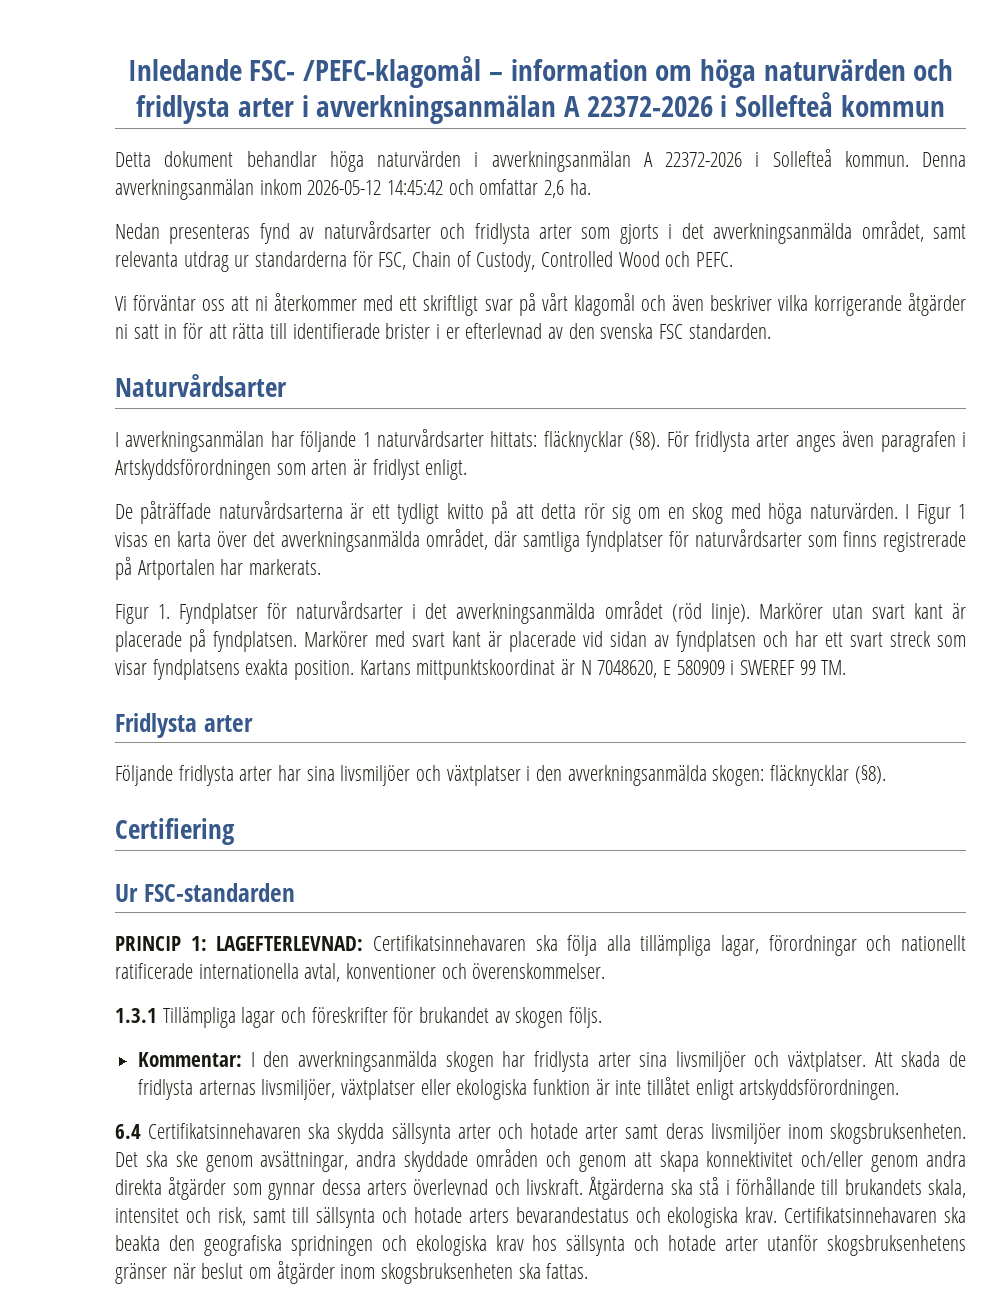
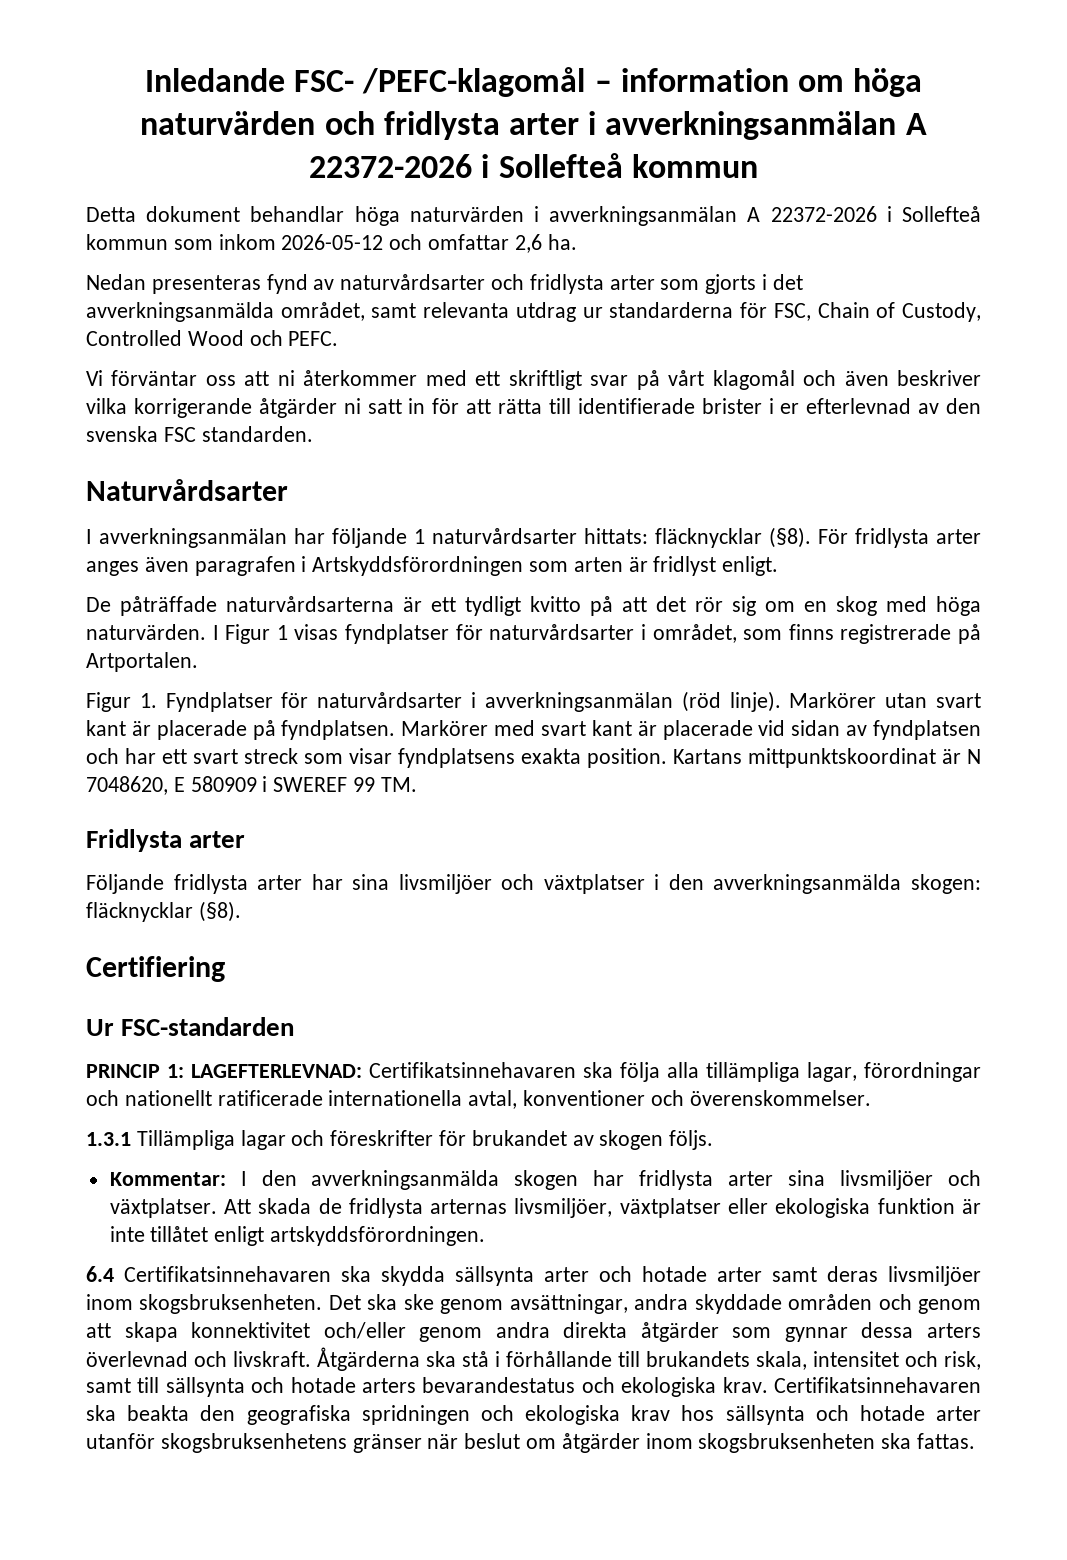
- Detta dokument behandlar höga naturvärden i avverkningsanmälan A 22372-2026 i Sollefteå kommun. Denna avverkningsanmälan inkom 2026-05-12 14:45:42 och omfattar 2,6 ha.
+ Detta dokument behandlar höga naturvärden i avverkningsanmälan A 22372-2026 i Sollefteå kommun som inkom 2026-05-12 och omfattar 2,6 ha.
- De påträffade naturvårdsarterna är ett tydligt kvitto på att detta rör sig om en skog med höga naturvärden.
+ De påträffade naturvårdsarterna är ett tydligt kvitto på att det rör sig om en skog med höga naturvärden.
- I Figur 1 visas en karta över det avverkningsanmälda området, där samtliga fyndplatser för naturvårdsarter som finns registrerade på Artportalen har markerats.
+ I Figur 1 visas fyndplatser för naturvårdsarter i området, som finns registrerade på Artportalen.
- Figur 1. Fyndplatser för naturvårdsarter i det avverkningsanmälda området (röd linje).
+ Figur 1. Fyndplatser för naturvårdsarter i avverkningsanmälan (röd linje).

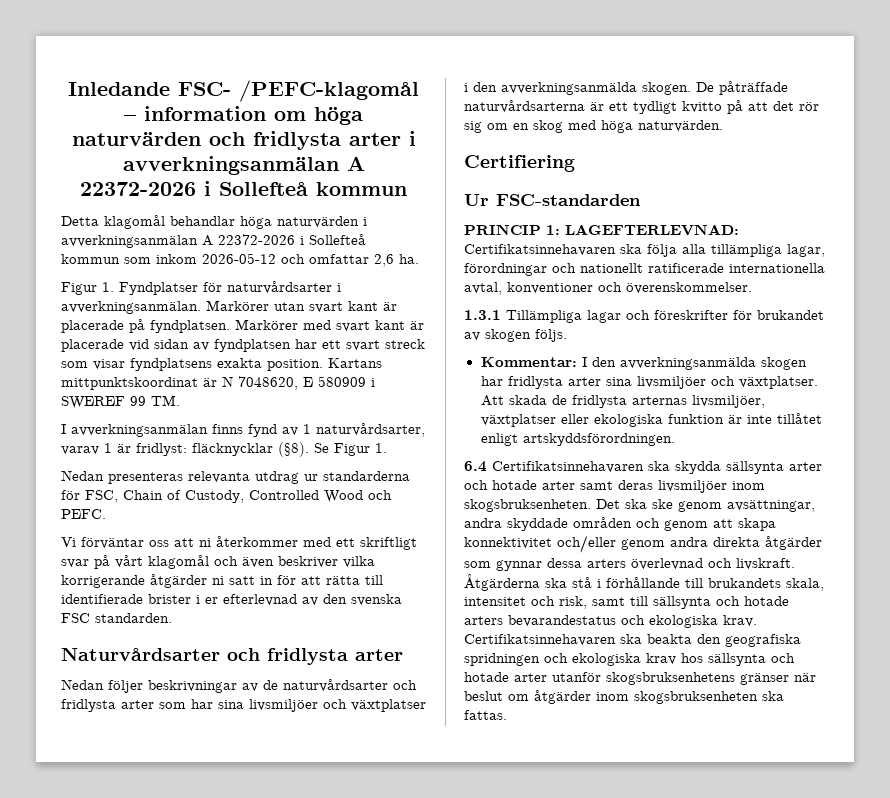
- Detta dokument behandlar höga naturvärden i avverkningsanmälan A 22372-2026 i Sollefteå kommun som inkom 2026-05-12 och omfattar 2,6 ha.
+ Detta klagomål behandlar höga naturvärden i avverkningsanmälan A 22372-2026 i Sollefteå kommun som inkom 2026-05-12 och omfattar 2,6 ha.
- Nedan presenteras fynd av naturvårdsarter och fridlysta arter som gjorts i det avverkningsanmälda området, samt relevanta utdrag ur standarderna för FSC, Chain of Custody, Controlled Wood och PEFC.
+ Figur 1. Fyndplatser för naturvårdsarter i avverkningsanmälan. Markörer utan svart kant är placerade på fyndplatsen. Markörer med svart kant är placerade vid sidan av fyndplatsen har ett svart streck som visar fyndplatsens exakta position. Kartans mittpunktskoordinat är N 7048620, E 580909 i SWEREF 99 TM.
+ I avverkningsanmälan finns fynd av 1 naturvårdsarter, varav 1 är fridlyst: fläcknycklar (§8). Se Figur 1.
+ Nedan presenteras relevanta utdrag ur standarderna för FSC, Chain of Custody, Controlled Wood och PEFC.
- Naturvårdsarter
- I avverkningsanmälan har följande 1 naturvårdsarter hittats: fläcknycklar (§8). För fridlysta arter anges även paragrafen i Artskyddsförordningen som arten är fridlyst enligt.
- De påträffade naturvårdsarterna är ett tydligt kvitto på att det rör sig om en skog med höga naturvärden. I Figur 1 visas fyndplatser för naturvårdsarter i området, som finns registrerade på Artportalen.
- Figur 1. Fyndplatser för naturvårdsarter i avverkningsanmälan (röd linje). Markörer utan svart kant är placerade på fyndplatsen. Markörer med svart kant är placerade vid sidan av fyndplatsen och har ett svart streck som visar fyndplatsens exakta position. Kartans mittpunktskoordinat är N 7048620, E 580909 i SWEREF 99 TM.
- Fridlysta arter
- Följande fridlysta arter har sina livsmiljöer och växtplatser i den avverkningsanmälda skogen: fläcknycklar (§8).
+ Naturvårdsarter och fridlysta arter
+ Nedan följer beskrivningar av de naturvårdsarter och fridlysta arter som har sina livsmiljöer och växtplatser i den avverkningsanmälda skogen. De påträffade naturvårdsarterna är ett tydligt kvitto på att det rör sig om en skog med höga naturvärden.

